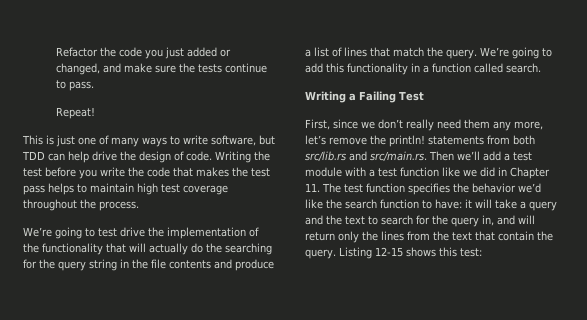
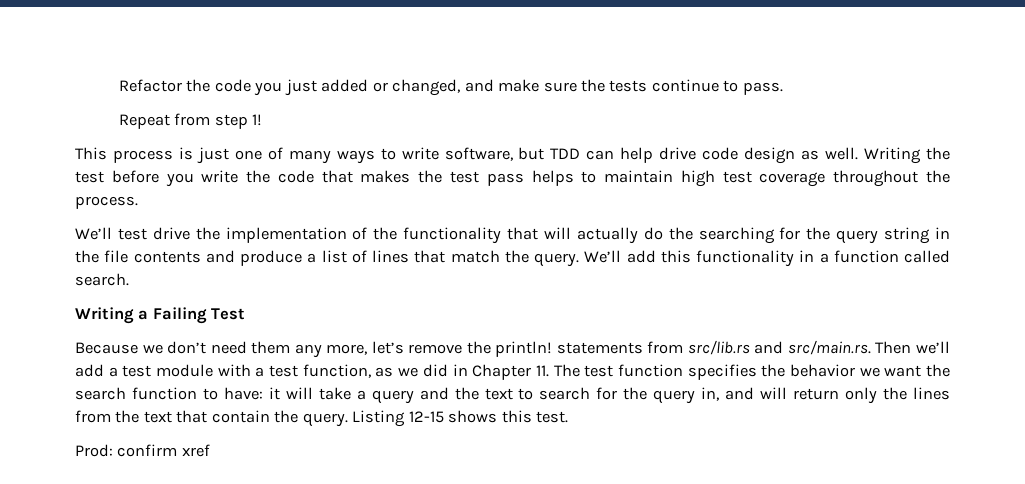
- Repeat!
+ Repeat from step 1!
- This is just one of many ways to write software, but TDD can help drive the design of code.
+ This process is just one of many ways to write software, but TDD can help drive code design as well.
- We’re going to test drive the implementation of the functionality that will actually do the searching for the query string in the file contents and produce a list of lines that match the query.
+ We’ll test drive the implementation of the functionality that will actually do the searching for the query string in the file contents and produce a list of lines that match the query.
- We’re going to add this functionality in a function called search.
+ We’ll add this functionality in a function called search.
- First, since we don’t really need them any more, let’s remove the println! statements from both src/lib.rs and src/main.rs. Then we’ll add a test module with a test function like we did in Chapter 11. The test function specifies the behavior we’d like the search function to have:
+ Because we don’t need them any more, let’s remove the println! statements from src/lib.rs and src/main.rs. Then we’ll add a test module with a test function, as we did in Chapter 11. The test function specifies the behavior we want the search function to have:
- Listing 12-15 shows this test:
+ Listing 12-15 shows this test.
+ Prod: confirm xref

